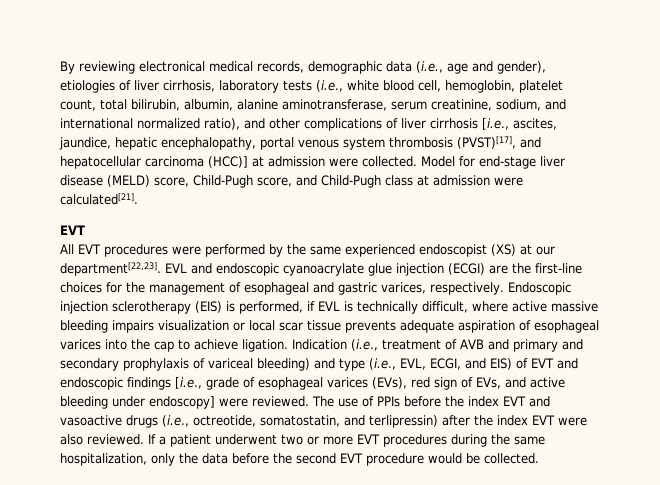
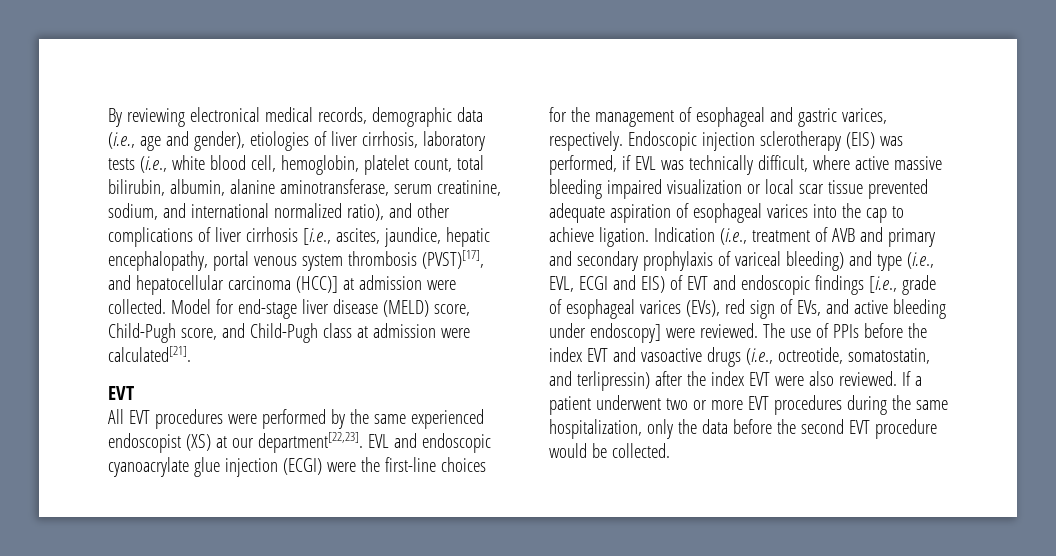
- EVL and endoscopic cyanoacrylate glue injection (ECGI) are the first-line choices for the management of esophageal and gastric varices, respectively.
+ EVL and endoscopic cyanoacrylate glue injection (ECGI) were the first-line choices for the management of esophageal and gastric varices, respectively.
- Endoscopic injection sclerotherapy (EIS) is performed, if EVL is technically difficult, where active massive bleeding impairs visualization or local scar tissue prevents adequate aspiration of esophageal varices into the cap to achieve ligation.
+ Endoscopic injection sclerotherapy (EIS) was performed, if EVL was technically difficult, where active massive bleeding impaired visualization or local scar tissue prevented adequate aspiration of esophageal varices into the cap to achieve ligation.
- Indication (i.e., treatment of AVB and primary and secondary prophylaxis of variceal bleeding) and type (i.e., EVL, ECGI, and EIS) of EVT and endoscopic findings [i.e., grade of esophageal varices (EVs), red sign of EVs, and active bleeding under endoscopy] were reviewed.
+ Indication (i.e., treatment of AVB and primary and secondary prophylaxis of variceal bleeding) and type (i.e., EVL, ECGI and EIS) of EVT and endoscopic findings [i.e., grade of esophageal varices (EVs), red sign of EVs, and active bleeding under endoscopy] were reviewed.

